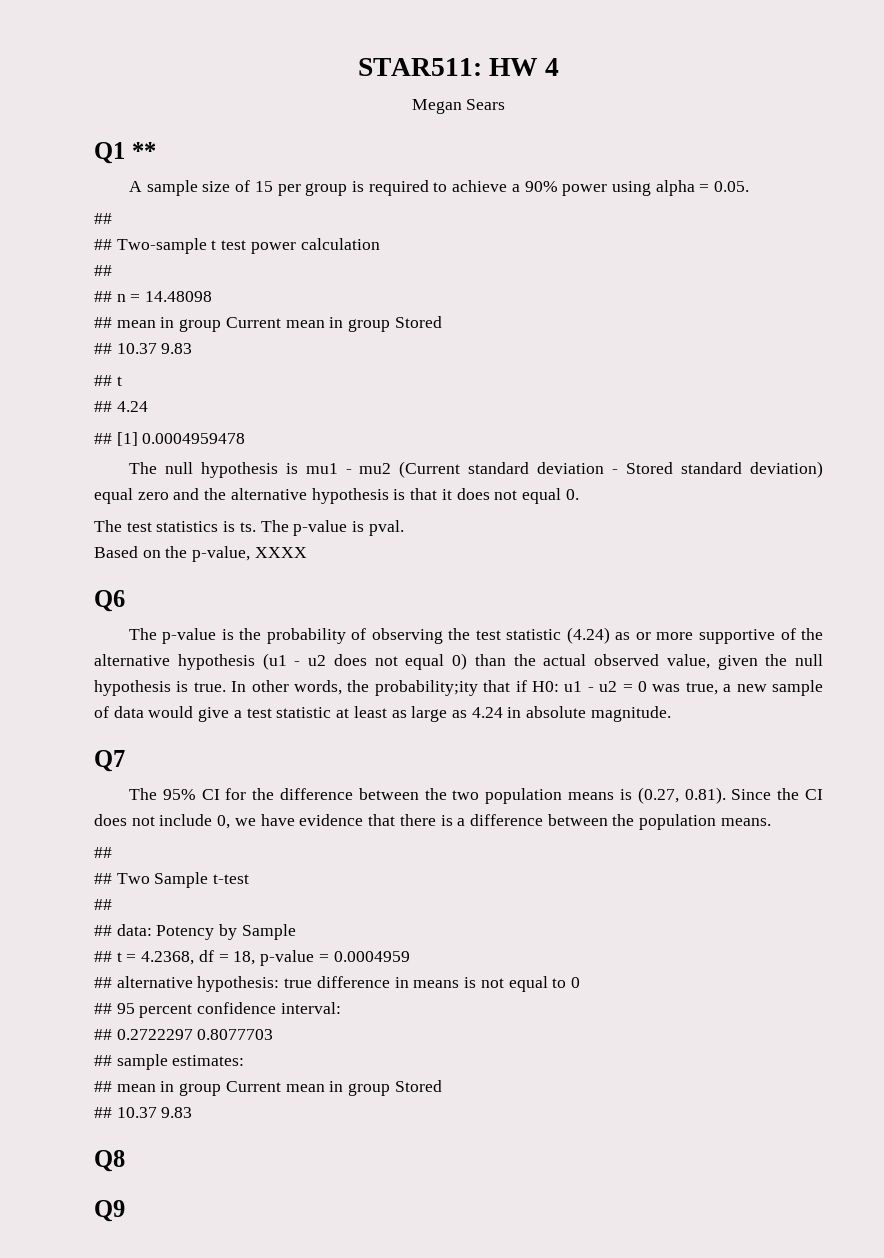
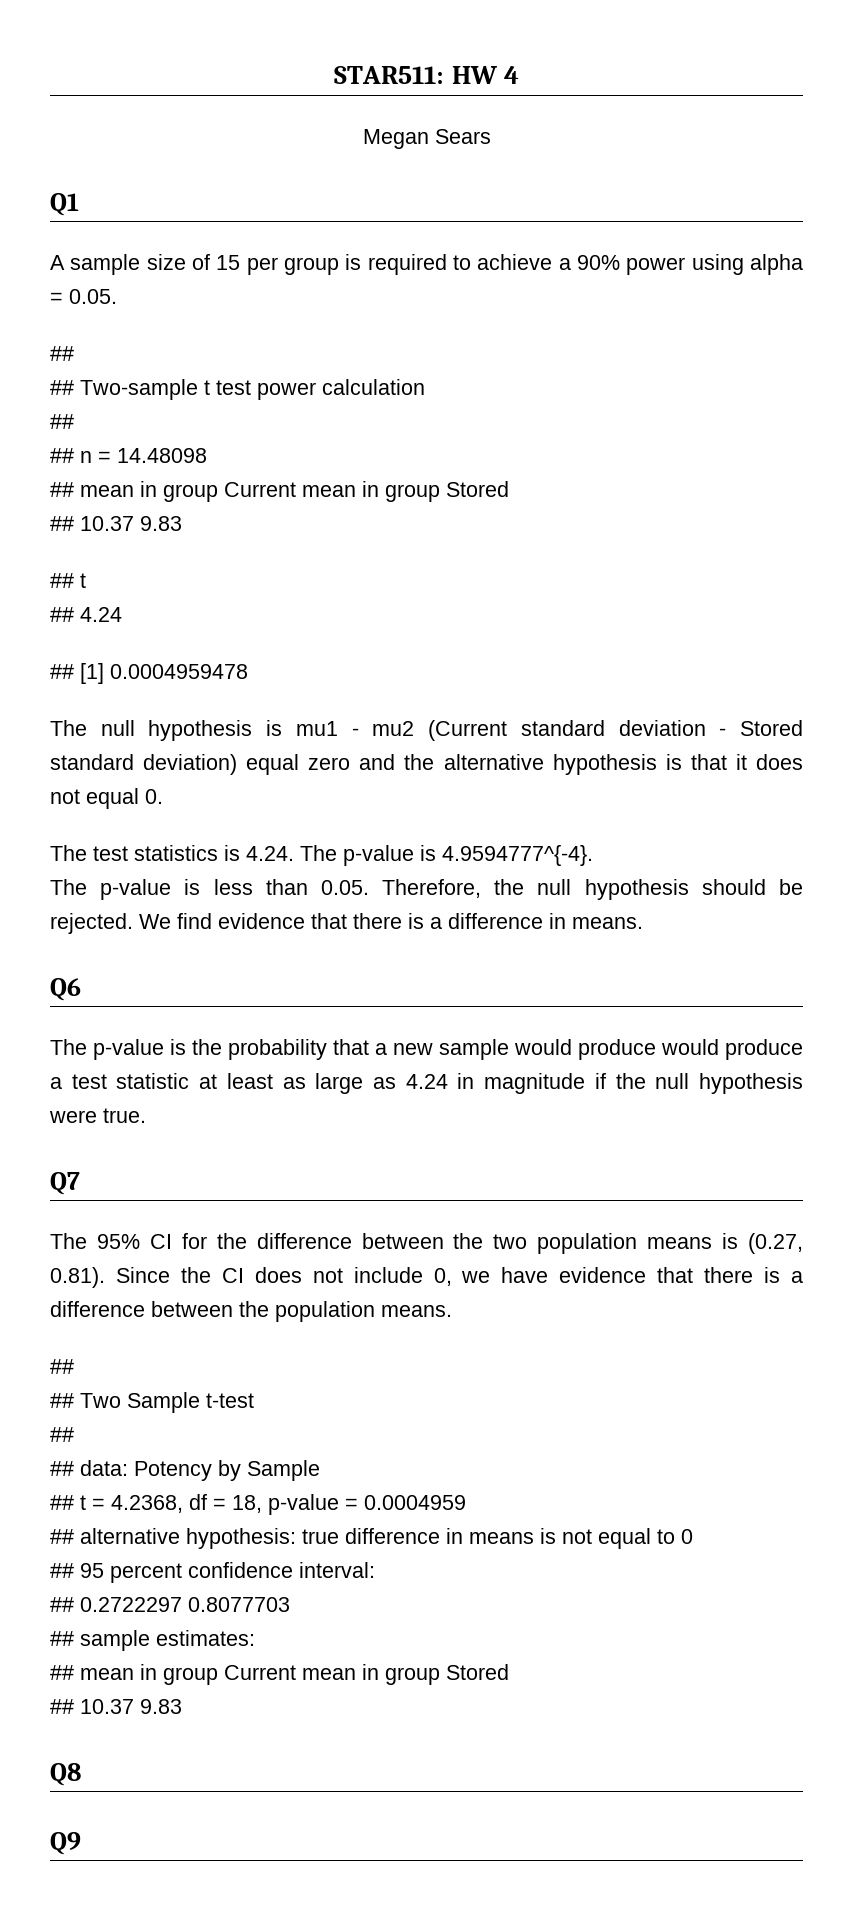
- Q1 **
+ Q1
- The test statistics is ts. The p-value is pval.
- Based on the p-value, XXXX
+ The test statistics is 4.24. The p-value is 4.9594777^{-4}.
+ The p-value is less than 0.05. Therefore, the null hypothesis should be rejected. We find evidence that there is a difference in means.
- The p-value is the probability of observing the test statistic (4.24) as or more supportive of the alternative hypothesis (u1 - u2 does not equal 0) than the actual observed value, given the null hypothesis is true. In other words, the probability;ity that if H0: u1 - u2 = 0 was true, a new sample of data would give a test statistic at least as large as 4.24 in absolute magnitude.
+ The p-value is the probability that a new sample would produce would produce a test statistic at least as large as 4.24 in magnitude if the null hypothesis were true.

